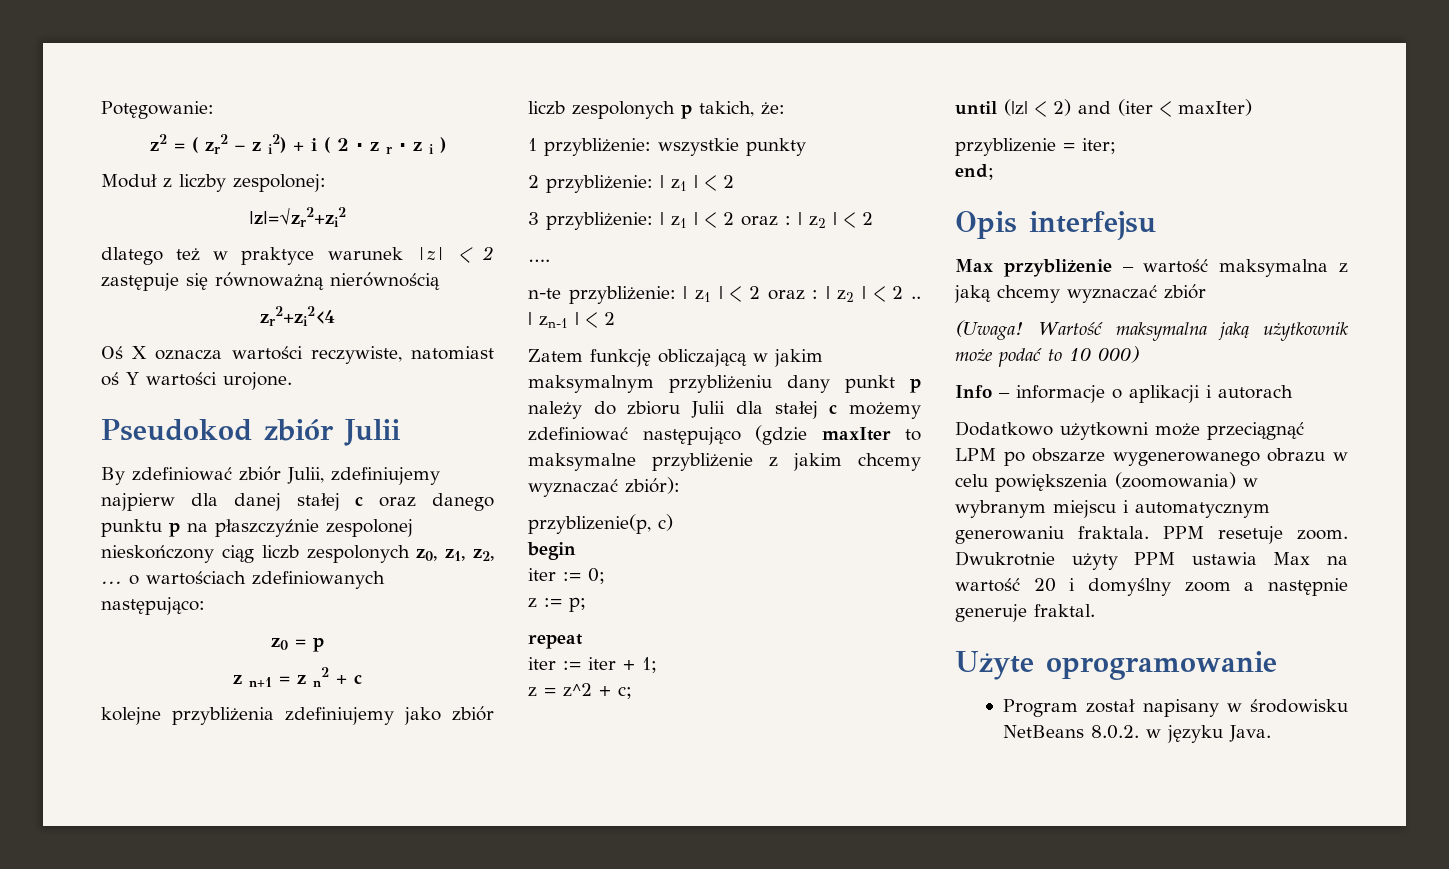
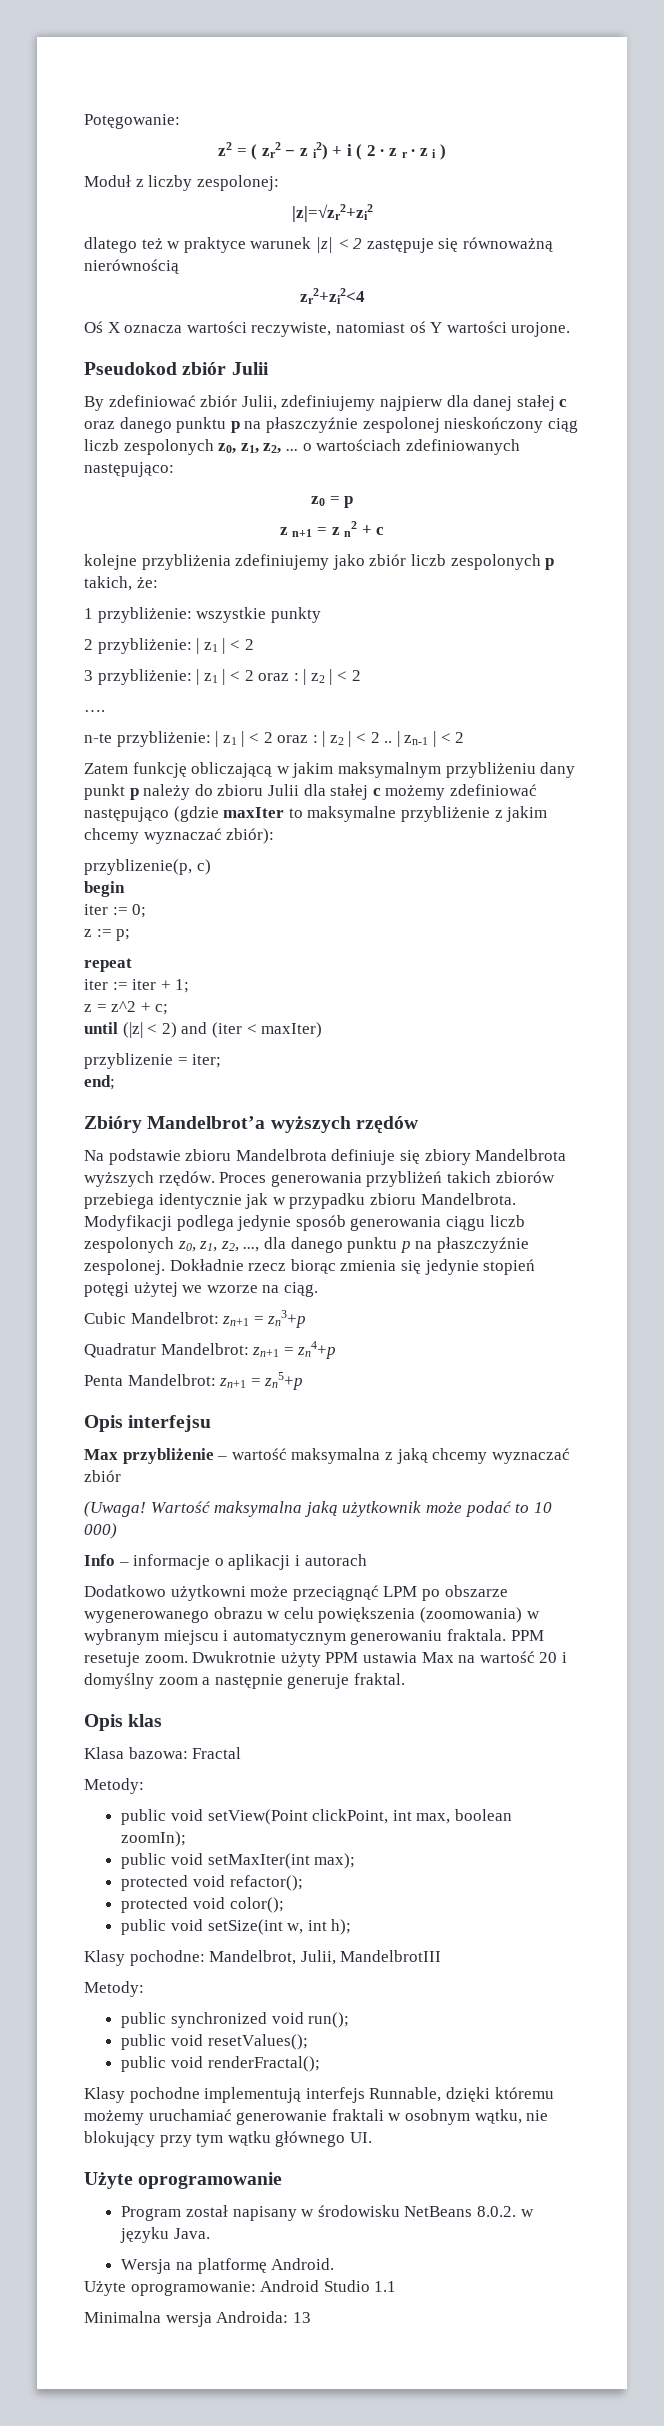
+ Zbióry Mandelbrot’a wyższych rzędów
+ Na podstawie zbioru Mandelbrota definiuje się zbiory Mandelbrota wyższych rzędów. Proces generowania przybliżeń takich zbiorów przebiega identycznie jak w przypadku zbioru Mandelbrota. Modyfikacji podlega jedynie sposób generowania ciągu liczb zespolonych z0, z1, z2, ..., dla danego punktu p na płaszczyźnie zespolonej. Dokładnie rzecz biorąc zmienia się jedynie stopień potęgi użytej we wzorze na ciąg.
+ Cubic Mandelbrot: zn+1 = zn3+p
+ Quadratur Mandelbrot: zn+1 = zn4+p
+ Penta Mandelbrot: zn+1 = zn5+p
+ Opis klas
+ Klasa bazowa: Fractal
+ Metody:
+ public void setView(Point clickPoint, int max, boolean zoomIn);
+ public void setMaxIter(int max);
+ protected void refactor();
+ protected void color();
+ public void setSize(int w, int h);
+ Klasy pochodne: Mandelbrot, Julii, MandelbrotIII
+ Metody:
+ public synchronized void run();
+ public void resetValues();
+ public void renderFractal();
+ Klasy pochodne implementują interfejs Runnable, dzięki któremu możemy uruchamiać generowanie fraktali w osobnym wątku, nie blokujący przy tym wątku głównego UI.
+ Wersja na platformę Android.
+ Użyte oprogramowanie: Android Studio 1.1
+ Minimalna wersja Androida: 13

